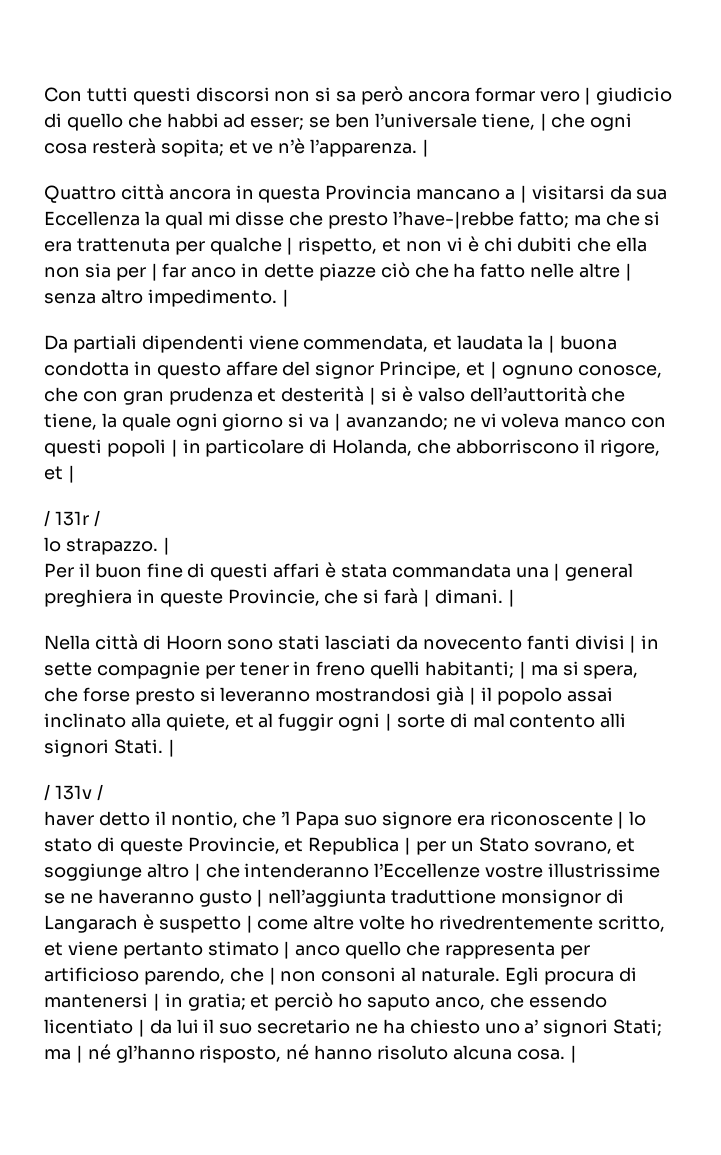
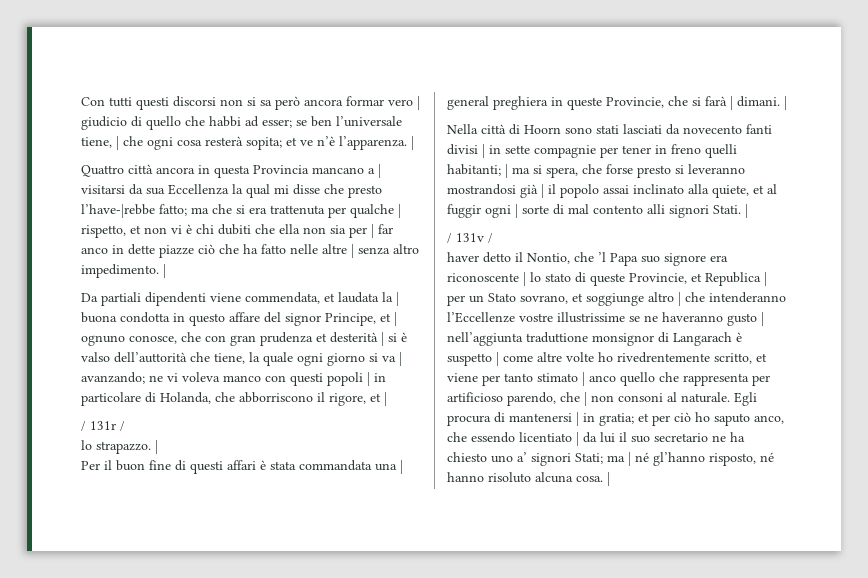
- haver detto il nontio, che ’l Papa suo signore era riconoscente | lo stato di queste Provincie, et Republica | per un Stato sovrano, et soggiunge altro | che intenderanno l’Eccellenze vostre illustrissime se ne haveranno gusto | nell’aggiunta traduttione monsignor di Langarach è suspetto | come altre volte ho rivedrentemente scritto, et viene pertanto stimato | anco quello che rappresenta per artificioso parendo, che | non consoni al naturale.
+ haver detto il Nontio, che ’l Papa suo signore era riconoscente | lo stato di queste Provincie, et Republica | per un Stato sovrano, et soggiunge altro | che intenderanno l’Eccellenze vostre illustrissime se ne haveranno gusto | nell’aggiunta traduttione monsignor di Langarach è suspetto | come altre volte ho rivedrentemente scritto, et viene per tanto stimato | anco quello che rappresenta per artificioso parendo, che | non consoni al naturale.
- Egli procura di mantenersi | in gratia; et perciò ho saputo anco, che essendo licentiato | da lui il suo secretario ne ha chiesto uno a’ signori Stati; ma | né gl’hanno risposto, né hanno risoluto alcuna cosa.
+ Egli procura di mantenersi | in gratia; et per ciò ho saputo anco, che essendo licentiato | da lui il suo secretario ne ha chiesto uno a’ signori Stati; ma | né gl’hanno risposto, né hanno risoluto alcuna cosa.

